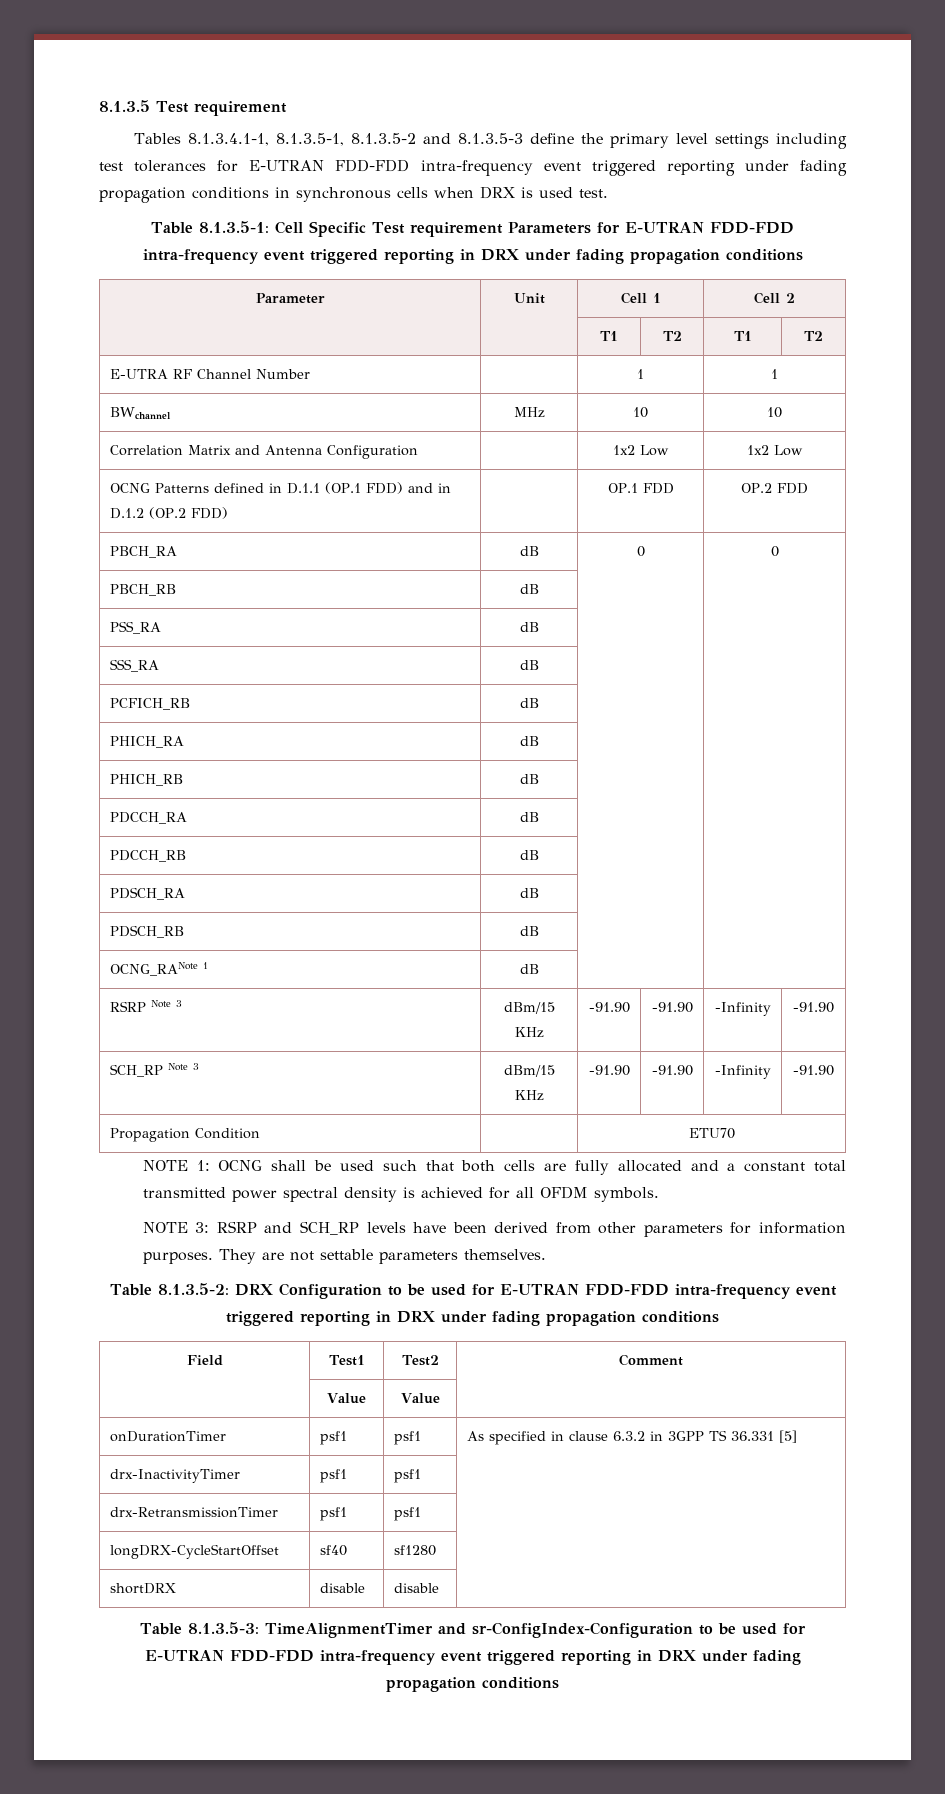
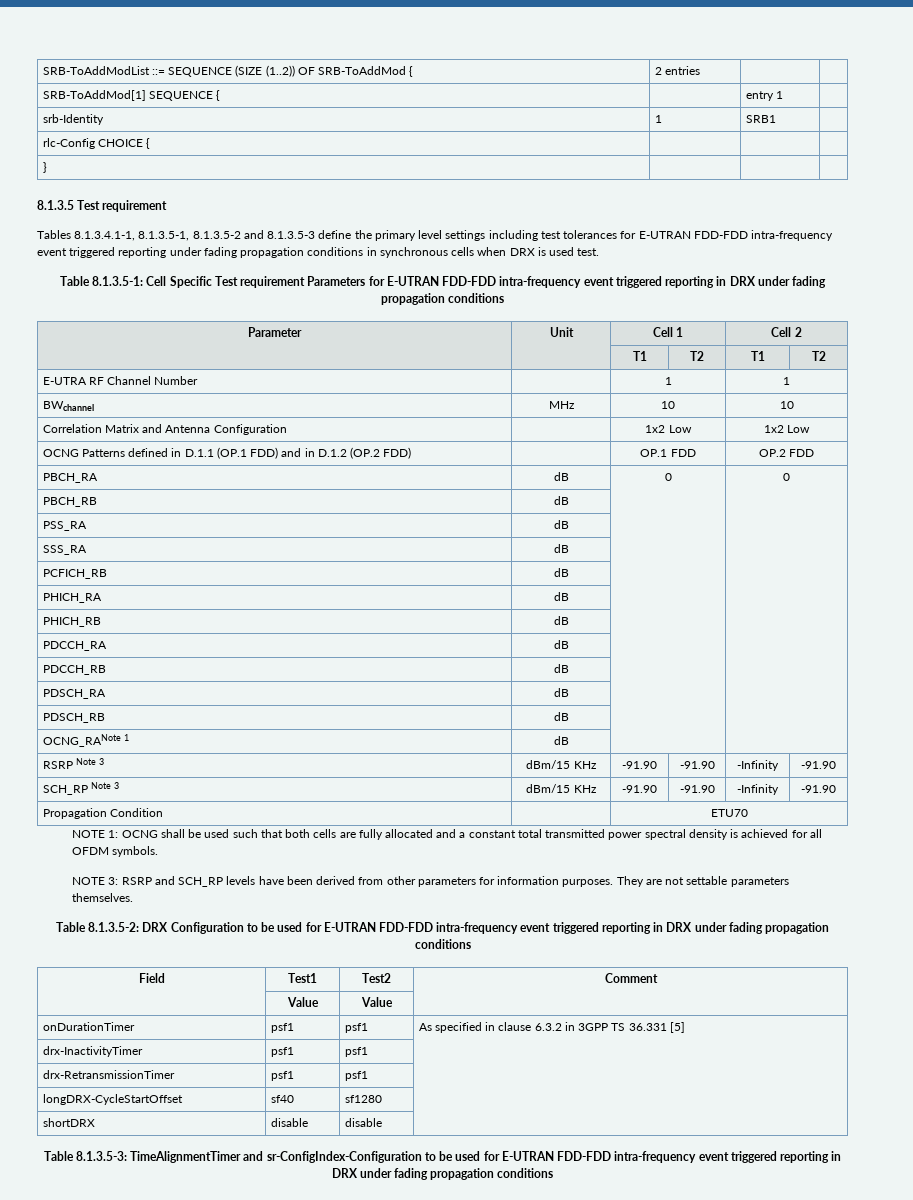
+ SRB-ToAddModList ::= SEQUENCE (SIZE (1..2)) OF SRB-ToAddMod { | 2 entries | |
+ SRB-ToAddMod[1] SEQUENCE { | | entry 1 |
+ srb-Identity | 1 | SRB1 |
+ rlc-Config CHOICE { | | |
+ } | | |

